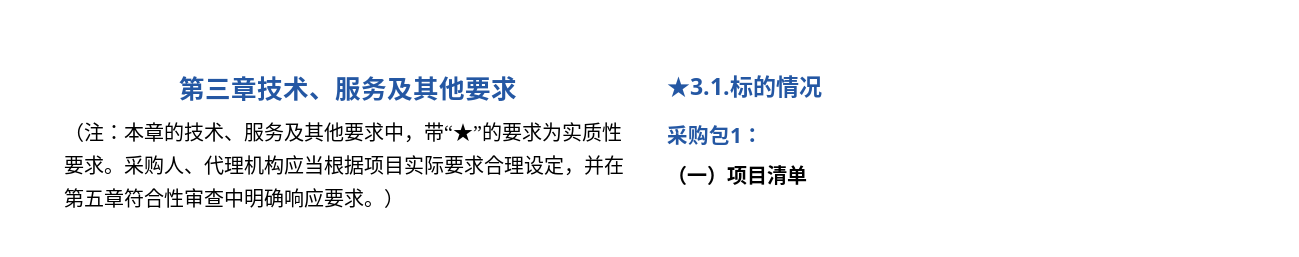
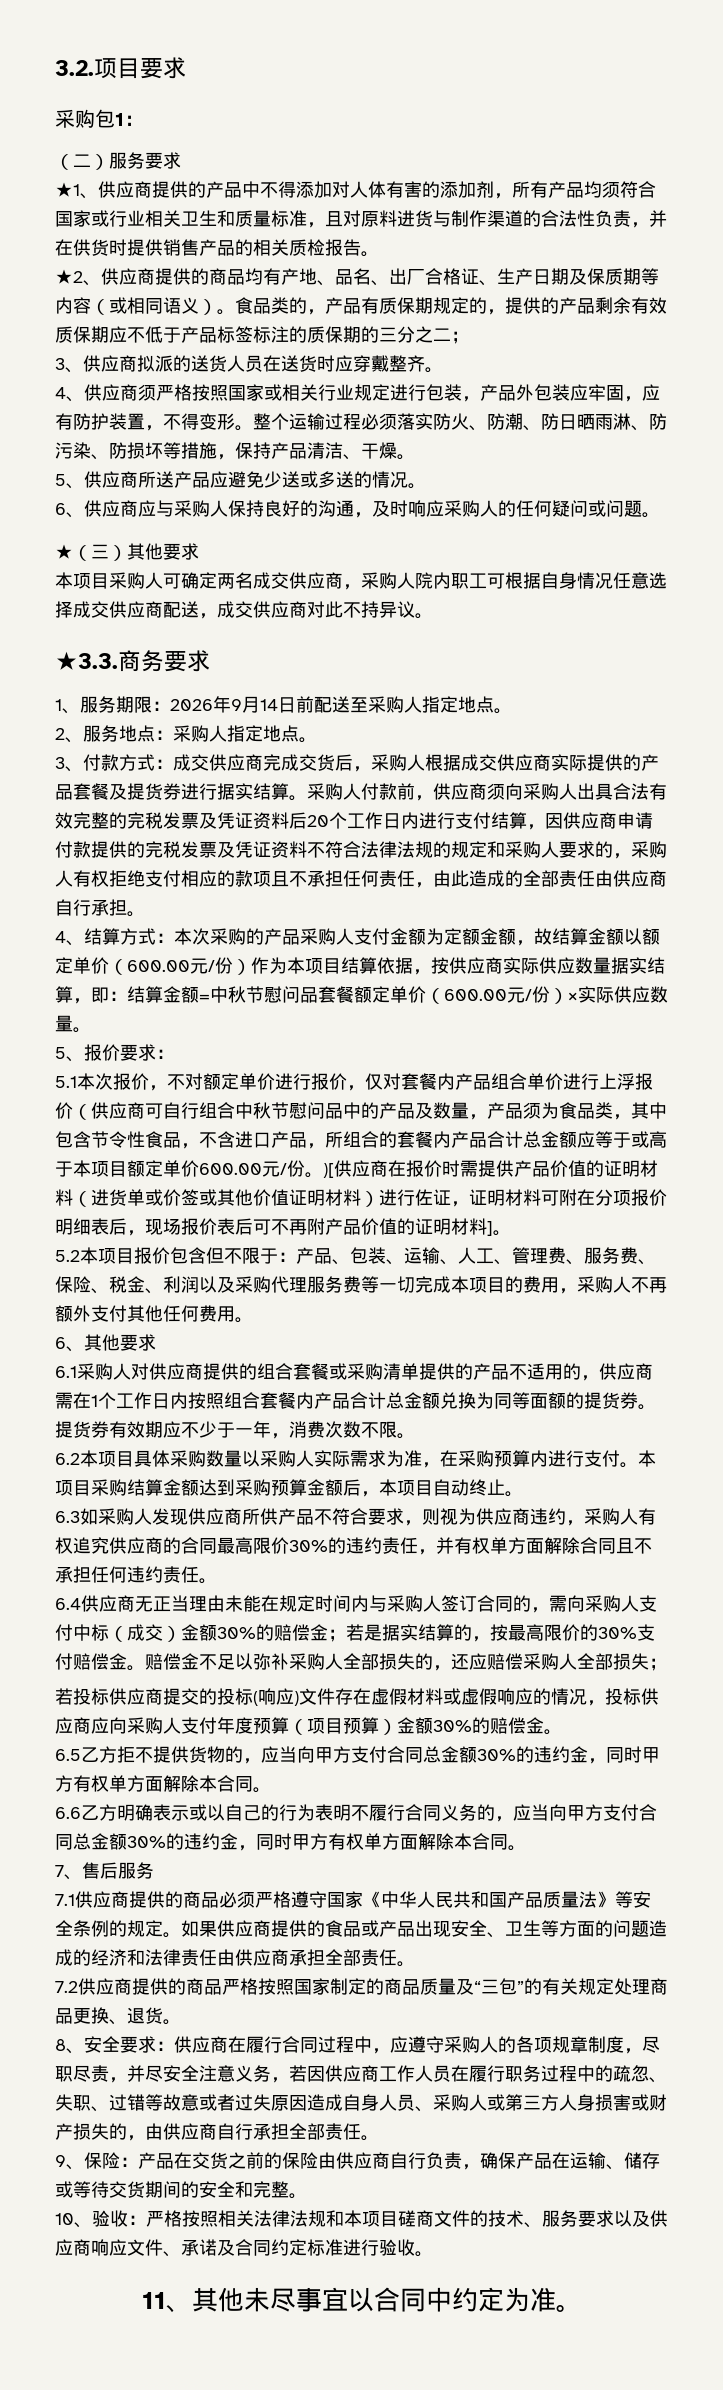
- 第三章技术、服务及其他要求
- （注：本章的技术、服务及其他要求中，带“★”的要求为实质性要求。采购人、代理机构应当根据项目实际要求合理设定，并在第五章符合性审查中明确响应要求。）
- ★3.1.标的情况
+ 3.2.项目要求
  采购包1：
- （一）项目清单
+ （二）服务要求
+ ★1、供应商提供的产品中不得添加对人体有害的添加剂，所有产品均须符合国家或行业相关卫生和质量标准，且对原料进货与制作渠道的合法性负责，并在供货时提供销售产品的相关质检报告。
+ ★2、供应商提供的商品均有产地、品名、出厂合格证、生产日期及保质期等内容（或相同语义）。食品类的，产品有质保期规定的，提供的产品剩余有效质保期应不低于产品标签标注的质保期的三分之二；
+ 3、供应商拟派的送货人员在送货时应穿戴整齐。
+ 4、供应商须严格按照国家或相关行业规定进行包装，产品外包装应牢固，应有防护装置，不得变形。整个运输过程必须落实防火、防潮、防日晒雨淋、防污染、防损坏等措施，保持产品清洁、干燥。
+ 5、供应商所送产品应避免少送或多送的情况。
+ 6、供应商应与采购人保持良好的沟通，及时响应采购人的任何疑问或问题。
+ ★（三）其他要求
+ 本项目采购人可确定两名成交供应商，采购人院内职工可根据自身情况任意选择成交供应商配送，成交供应商对此不持异议。
+ ★3.3.商务要求
+ 1、服务期限：2026年9月14日前配送至采购人指定地点。
+ 2、服务地点：采购人指定地点。
+ 3、付款方式：成交供应商完成交货后，采购人根据成交供应商实际提供的产品套餐及提货券进行据实结算。采购人付款前，供应商须向采购人出具合法有效完整的完税发票及凭证资料后20个工作日内进行支付结算，因供应商申请付款提供的完税发票及凭证资料不符合法律法规的规定和采购人要求的，采购人有权拒绝支付相应的款项且不承担任何责任，由此造成的全部责任由供应商自行承担。
+ 4、结算方式：本次采购的产品采购人支付金额为定额金额，故结算金额以额定单价（600.00元/份）作为本项目结算依据，按供应商实际供应数量据实结算，即：结算金额=中秋节慰问品套餐额定单价（600.00元/份）×实际供应数量。
+ 5、报价要求：
+ 5.1本次报价，不对额定单价进行报价，仅对套餐内产品组合单价进行上浮报价（供应商可自行组合中秋节慰问品中的产品及数量，产品须为食品类，其中包含节令性食品，不含进口产品，所组合的套餐内产品合计总金额应等于或高于本项目额定单价600.00元/份。)[供应商在报价时需提供产品价值的证明材料（进货单或价签或其他价值证明材料）进行佐证，证明材料可附在分项报价明细表后，现场报价表后可不再附产品价值的证明材料]。
+ 5.2本项目报价包含但不限于：产品、包装、运输、人工、管理费、服务费、保险、税金、利润以及采购代理服务费等一切完成本项目的费用，采购人不再额外支付其他任何费用。
+ 6、其他要求
+ 6.1采购人对供应商提供的组合套餐或采购清单提供的产品不适用的，供应商需在1个工作日内按照组合套餐内产品合计总金额兑换为同等面额的提货券。提货券有效期应不少于一年，消费次数不限。
+ 6.2本项目具体采购数量以采购人实际需求为准，在采购预算内进行支付。本项目采购结算金额达到采购预算金额后，本项目自动终止。
+ 6.3如采购人发现供应商所供产品不符合要求，则视为供应商违约，采购人有权追究供应商的合同最高限价30%的违约责任，并有权单方面解除合同且不承担任何违约责任。
+ 6.4供应商无正当理由未能在规定时间内与采购人签订合同的，需向采购人支付中标（成交）金额30%的赔偿金；若是据实结算的，按最高限价的30%支付赔偿金。赔偿金不足以弥补采购人全部损失的，还应赔偿采购人全部损失；
+ 若投标供应商提交的投标(响应)文件存在虚假材料或虚假响应的情况，投标供应商应向采购人支付年度预算（项目预算）金额30%的赔偿金。
+ 6.5乙方拒不提供货物的，应当向甲方支付合同总金额30%的违约金，同时甲方有权单方面解除本合同。
+ 6.6乙方明确表示或以自己的行为表明不履行合同义务的，应当向甲方支付合同总金额30%的违约金，同时甲方有权单方面解除本合同。
+ 7、售后服务
+ 7.1供应商提供的商品必须严格遵守国家《中华人民共和国产品质量法》等安全条例的规定。如果供应商提供的食品或产品出现安全、卫生等方面的问题造成的经济和法律责任由供应商承担全部责任。
+ 7.2供应商提供的商品严格按照国家制定的商品质量及“三包”的有关规定处理商品更换、退货。
+ 8、安全要求：供应商在履行合同过程中，应遵守采购人的各项规章制度，尽职尽责，并尽安全注意义务，若因供应商工作人员在履行职务过程中的疏忽、失职、过错等故意或者过失原因造成自身人员、采购人或第三方人身损害或财产损失的，由供应商自行承担全部责任。
+ 9、保险：产品在交货之前的保险由供应商自行负责，确保产品在运输、储存或等待交货期间的安全和完整。
+ 10、验收：严格按照相关法律法规和本项目磋商文件的技术、服务要求以及供应商响应文件、承诺及合同约定标准进行验收。
+ 11、其他未尽事宜以合同中约定为准。

